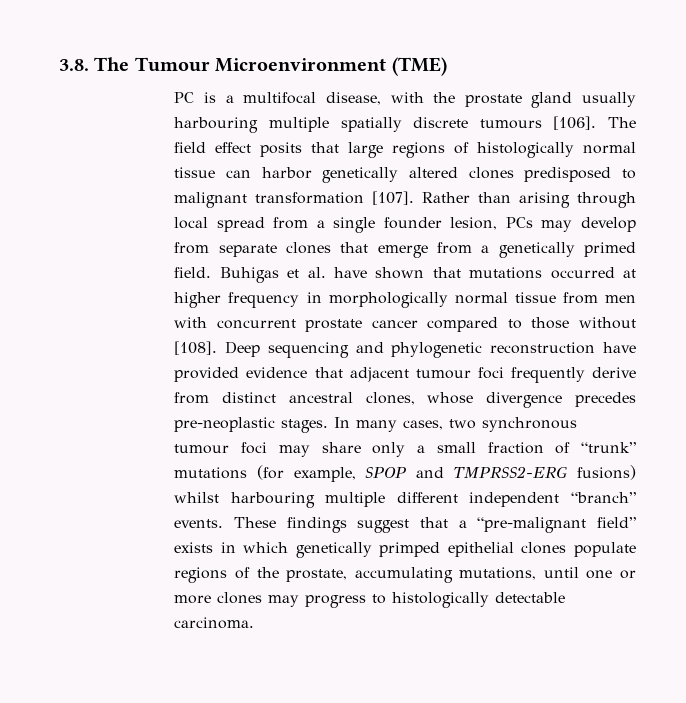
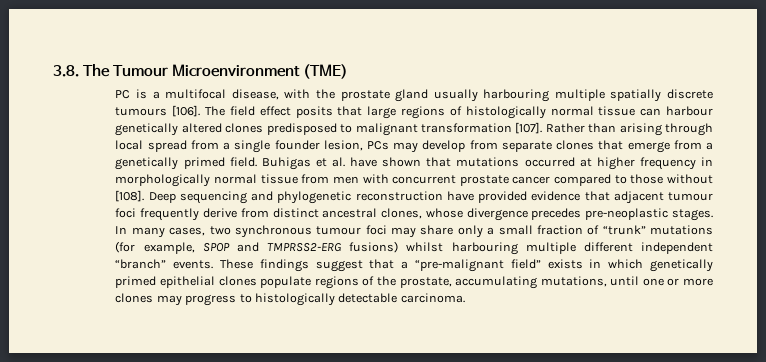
- The field effect posits that large regions of histologically normal tissue can harbor genetically altered clones predisposed to malignant transformation [107].
+ The field effect posits that large regions of histologically normal tissue can harbour genetically altered clones predisposed to malignant transformation [107].
- These findings suggest that a “pre-malignant field” exists in which genetically primped epithelial clones populate regions of the prostate, accumulating mutations, until one or more clones may progress to histologically detectable carcinoma.
+ These findings suggest that a “pre-malignant field” exists in which genetically primed epithelial clones populate regions of the prostate, accumulating mutations, until one or more clones may progress to histologically detectable carcinoma.

